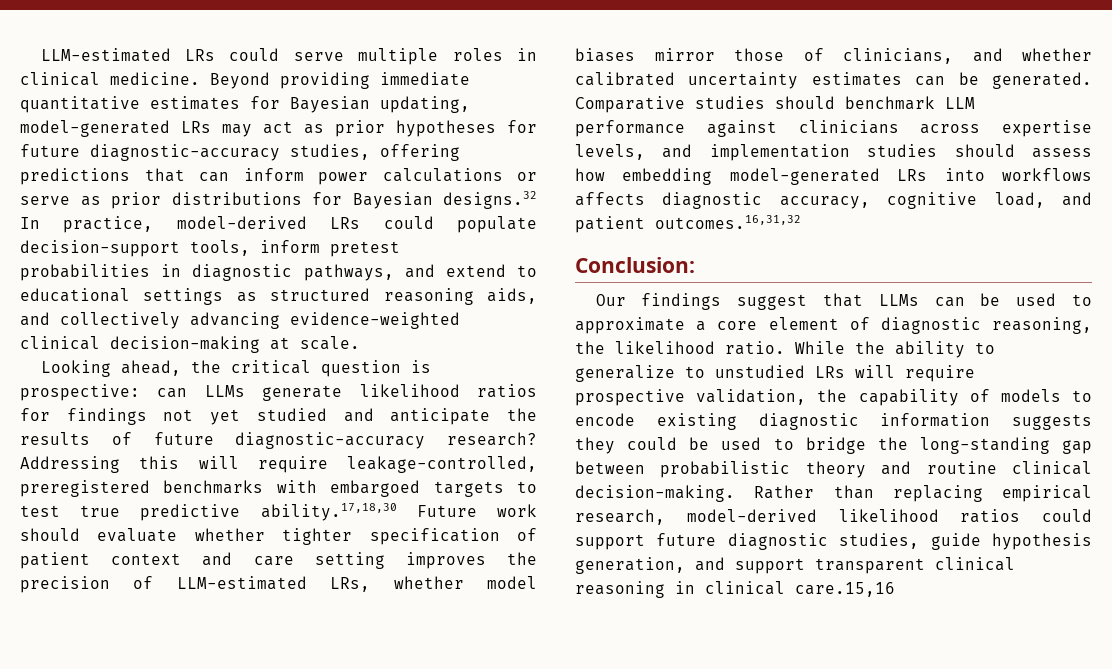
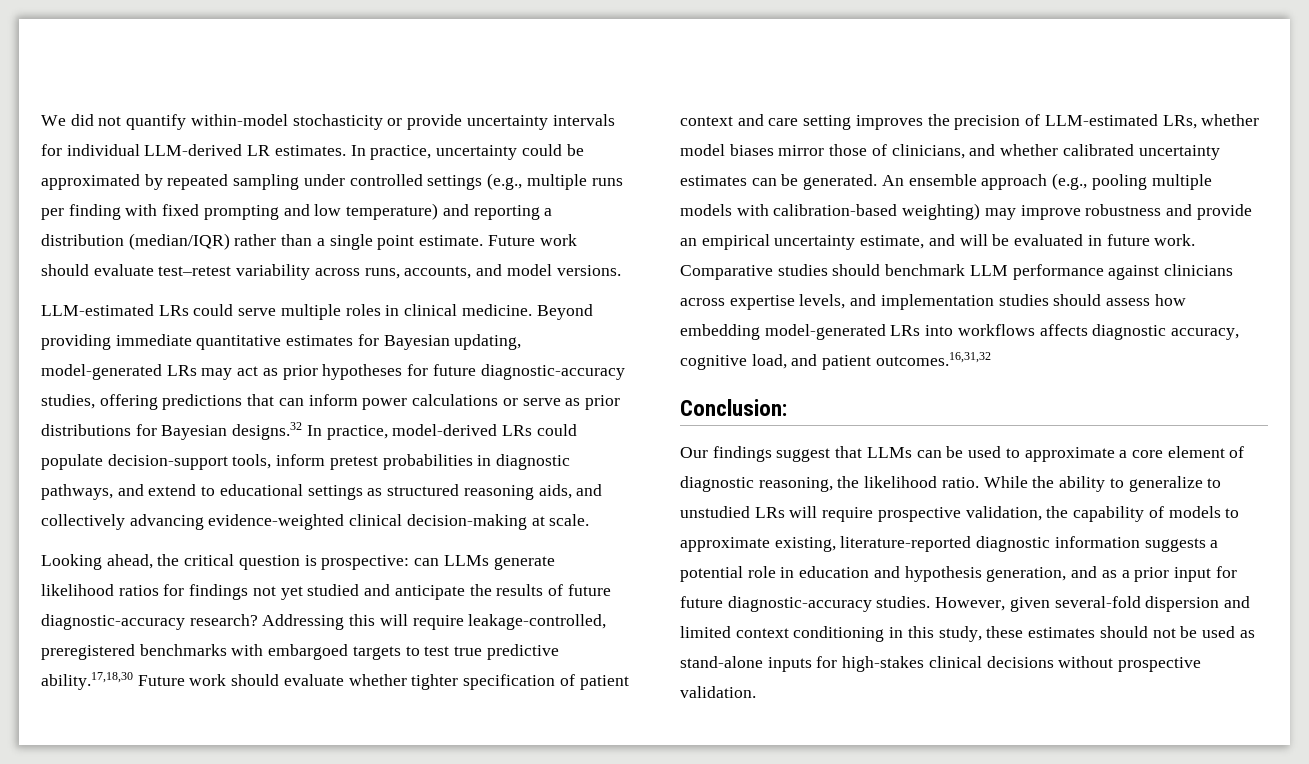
+ We did not quantify within-model stochasticity or provide uncertainty intervals for individual LLM-derived LR estimates. In practice, uncertainty could be approximated by repeated sampling under controlled settings (e.g., multiple runs per finding with fixed prompting and low temperature) and reporting a distribution (median/IQR) rather than a single point estimate. Future work should evaluate test–retest variability across runs, accounts, and model versions.
+ An ensemble approach (e.g., pooling multiple models with calibration-based weighting) may improve robustness and provide an empirical uncertainty estimate, and will be evaluated in future work.
- While the ability to generalize to unstudied LRs will require prospective validation, the capability of models to encode existing diagnostic information suggests they could be used to bridge the long-standing gap between probabilistic theory and routine clinical decision-making. Rather than replacing empirical research, model-derived likelihood ratios could support future diagnostic studies, guide hypothesis generation, and support transparent clinical reasoning in clinical care.15,16
+ While the ability to generalize to unstudied LRs will require prospective validation, the capability of models to approximate existing, literature-reported diagnostic information suggests a potential role in education and hypothesis generation, and as a prior input for future diagnostic-accuracy studies. However, given several-fold dispersion and limited context conditioning in this study, these estimates should not be used as stand-alone inputs for high-stakes clinical decisions without prospective validation.

